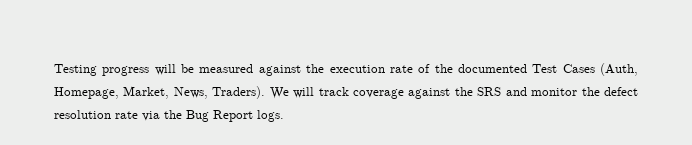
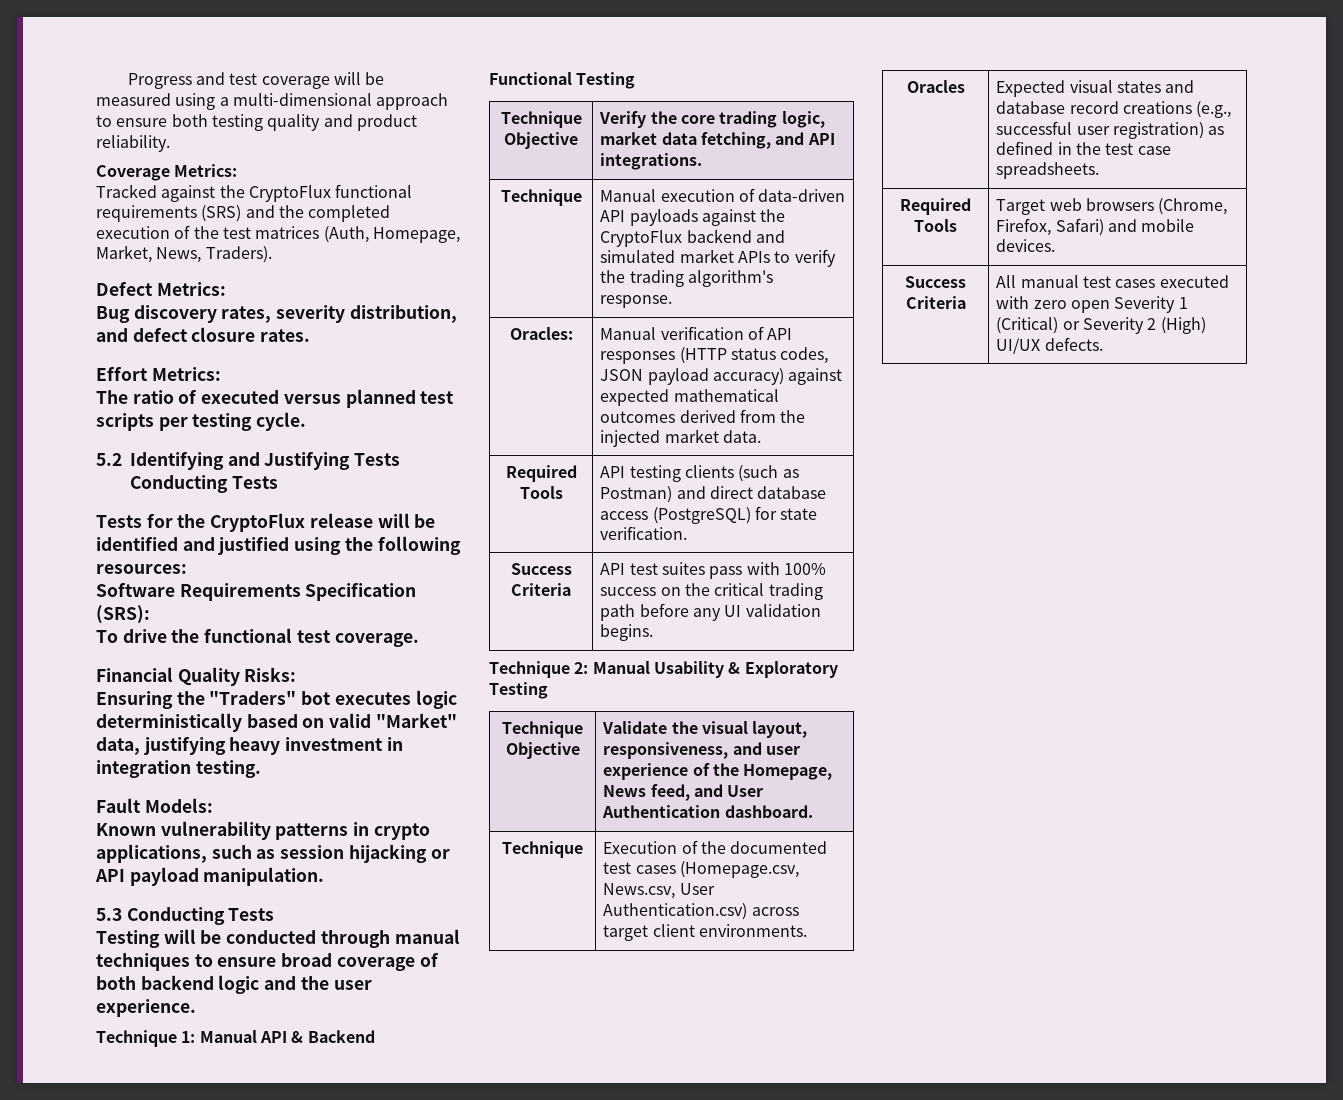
- Testing progress will be measured against the execution rate of the documented Test Cases (Auth, Homepage, Market, News, Traders). We will track coverage against the SRS and monitor the defect resolution rate via the Bug Report logs.
+ Progress and test coverage will be measured using a multi-dimensional approach to ensure both testing quality and product reliability.
+ Coverage Metrics:
+ Tracked against the CryptoFlux functional requirements (SRS) and the completed execution of the test matrices (Auth, Homepage, Market, News, Traders).
+ Defect Metrics:
+ Bug discovery rates, severity distribution, and defect closure rates.
+ Effort Metrics:
+ The ratio of executed versus planned test scripts per testing cycle.
+ 5.2 Identifying and Justifying Tests Conducting Tests
+ Tests for the CryptoFlux release will be identified and justified using the following resources:
+ Software Requirements Specification (SRS):
+ To drive the functional test coverage.
+ Financial Quality Risks:
+ Ensuring the "Traders" bot executes logic deterministically based on valid "Market" data, justifying heavy investment in integration testing.
+ Fault Models:
+ Known vulnerability patterns in crypto applications, such as session hijacking or API payload manipulation.
+ 5.3 Conducting Tests
+ Testing will be conducted through manual techniques to ensure broad coverage of both backend logic and the user experience.
+ Technique 1: Manual API & Backend Functional Testing
+ Technique Objective | Verify the core trading logic, market data fetching, and API integrations.
+ Technique | Manual execution of data-driven API payloads against the CryptoFlux backend and simulated market APIs to verify the trading algorithm's response.
+ Oracles: | Manual verification of API responses (HTTP status codes, JSON payload accuracy) against expected mathematical outcomes derived from the injected market data.
+ Required Tools | API testing clients (such as Postman) and direct database access (PostgreSQL) for state verification.
+ Success Criteria | API test suites pass with 100% success on the critical trading path before any UI validation begins.
+ Technique 2: Manual Usability & Exploratory Testing
+ Technique Objective | Validate the visual layout, responsiveness, and user experience of the Homepage, News feed, and User Authentication dashboard.
+ Technique | Execution of the documented test cases (Homepage.csv, News.csv, User Authentication.csv) across target client environments.
+ Oracles | Expected visual states and database record creations (e.g., successful user registration) as defined in the test case spreadsheets.
+ Required Tools | Target web browsers (Chrome, Firefox, Safari) and mobile devices.
+ Success Criteria | All manual test cases executed with zero open Severity 1 (Critical) or Severity 2 (High) UI/UX defects.

